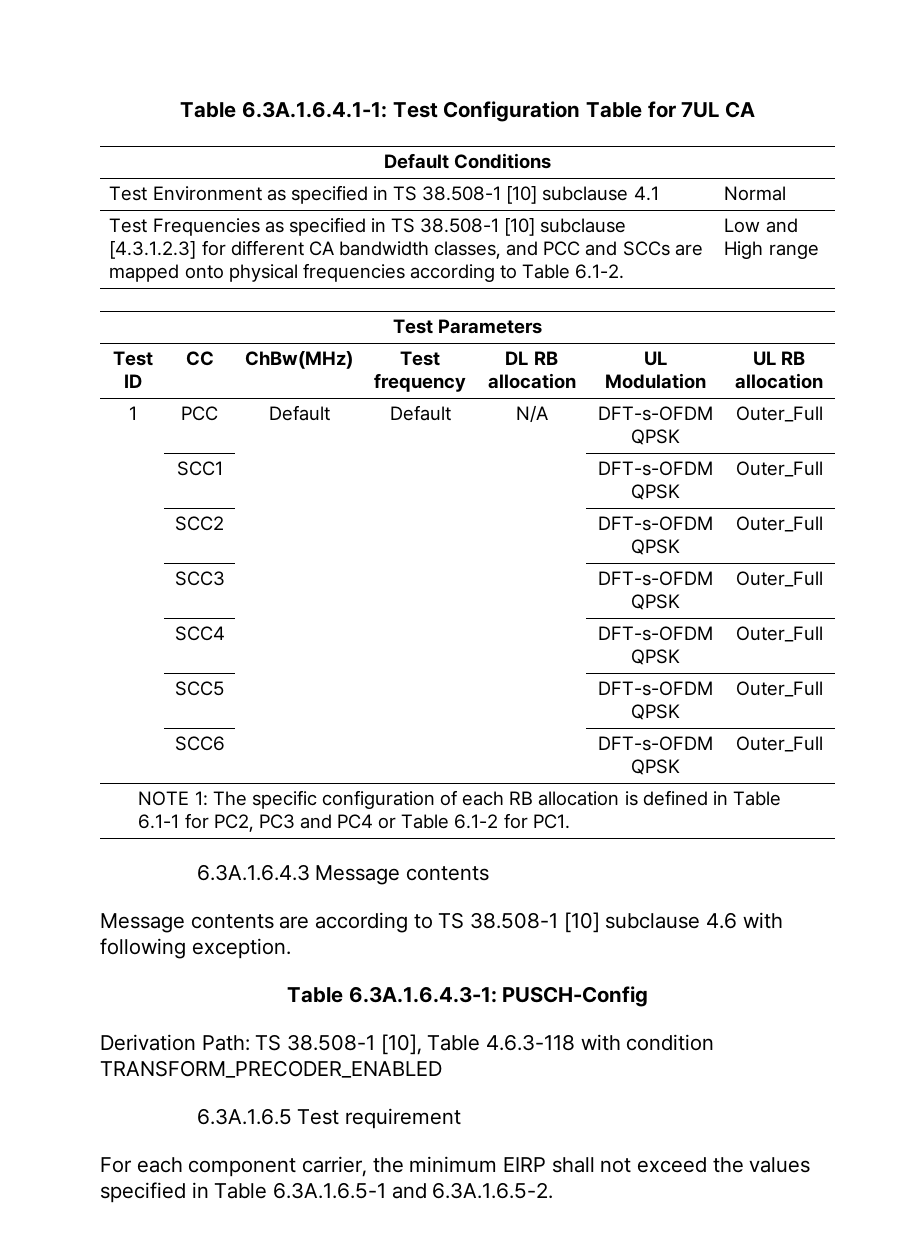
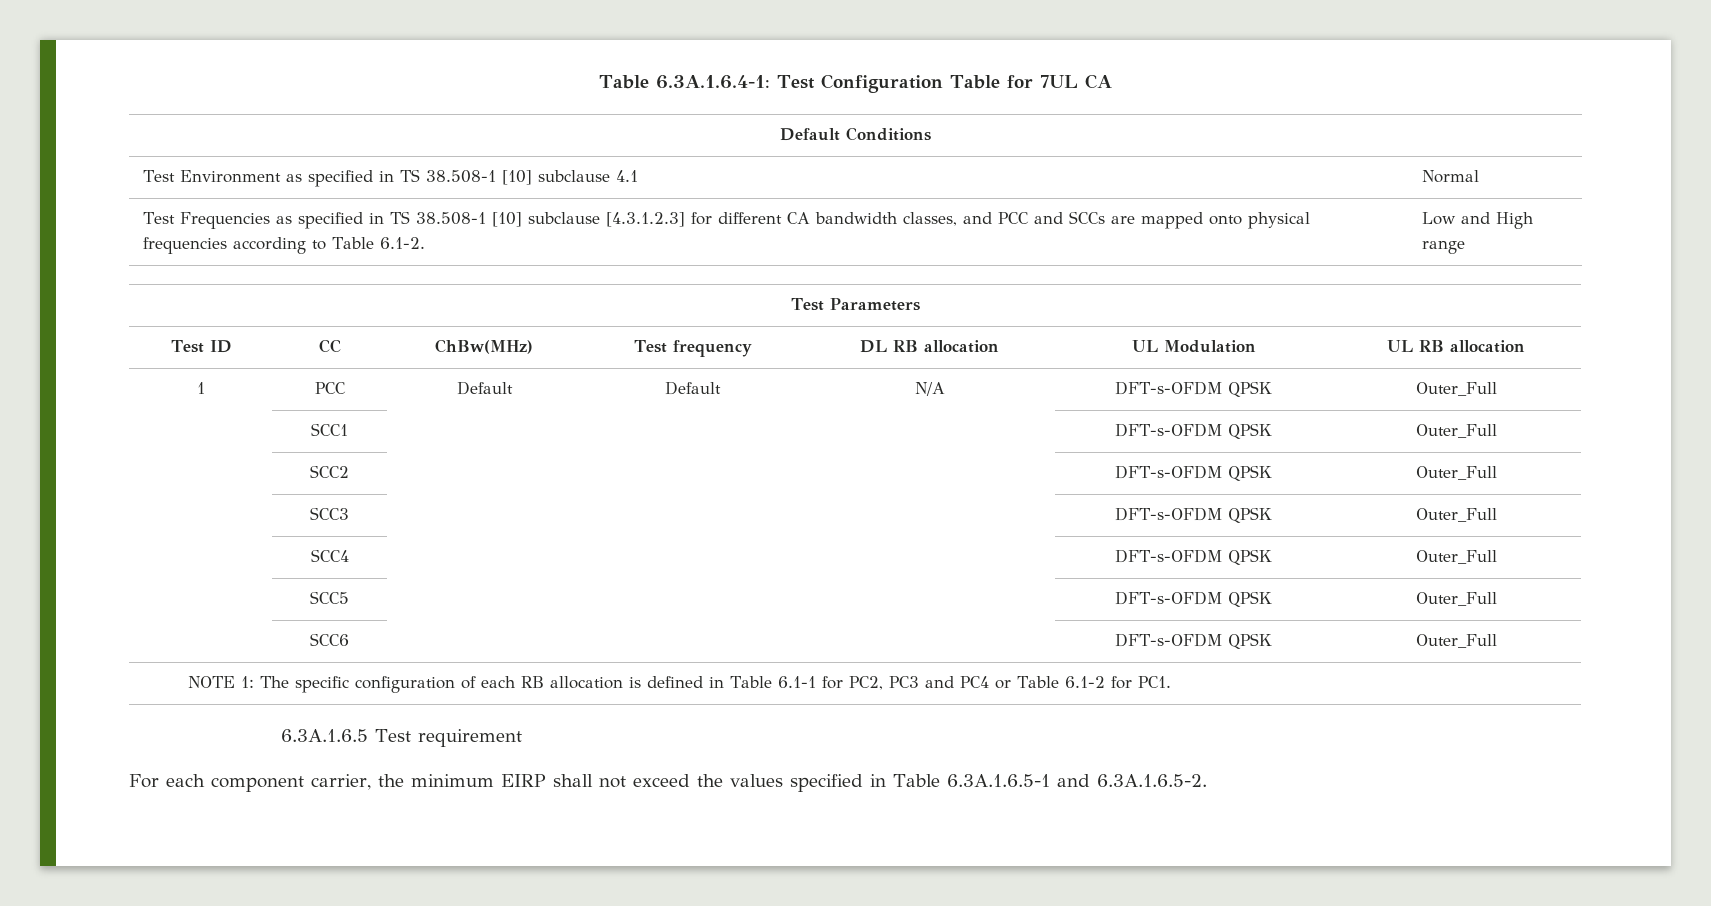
- Table 6.3A.1.6.4.1-1: Test Configuration Table for 7UL CA
+ Table 6.3A.1.6.4-1: Test Configuration Table for 7UL CA
- 6.3A.1.6.4.3 Message contents
- Message contents are according to TS 38.508-1 [10] subclause 4.6 with following exception.
- Table 6.3A.1.6.4.3-1: PUSCH-Config
- Derivation Path: TS 38.508-1 [10], Table 4.6.3-118 with condition TRANSFORM_PRECODER_ENABLED

